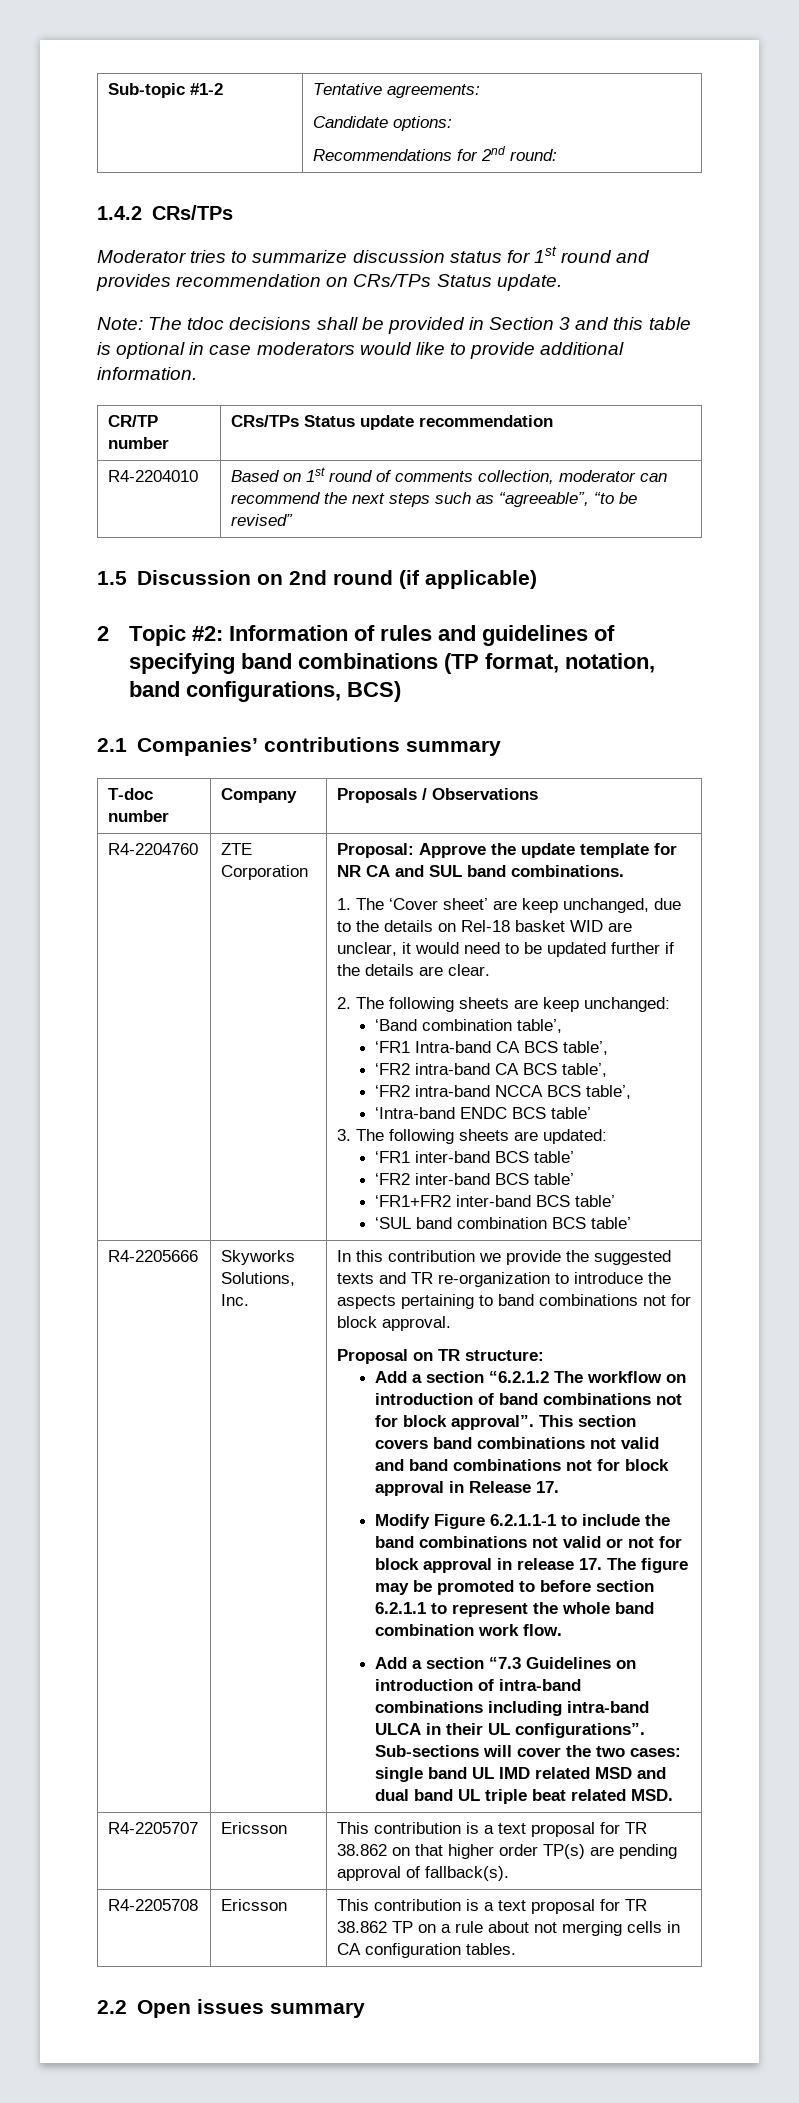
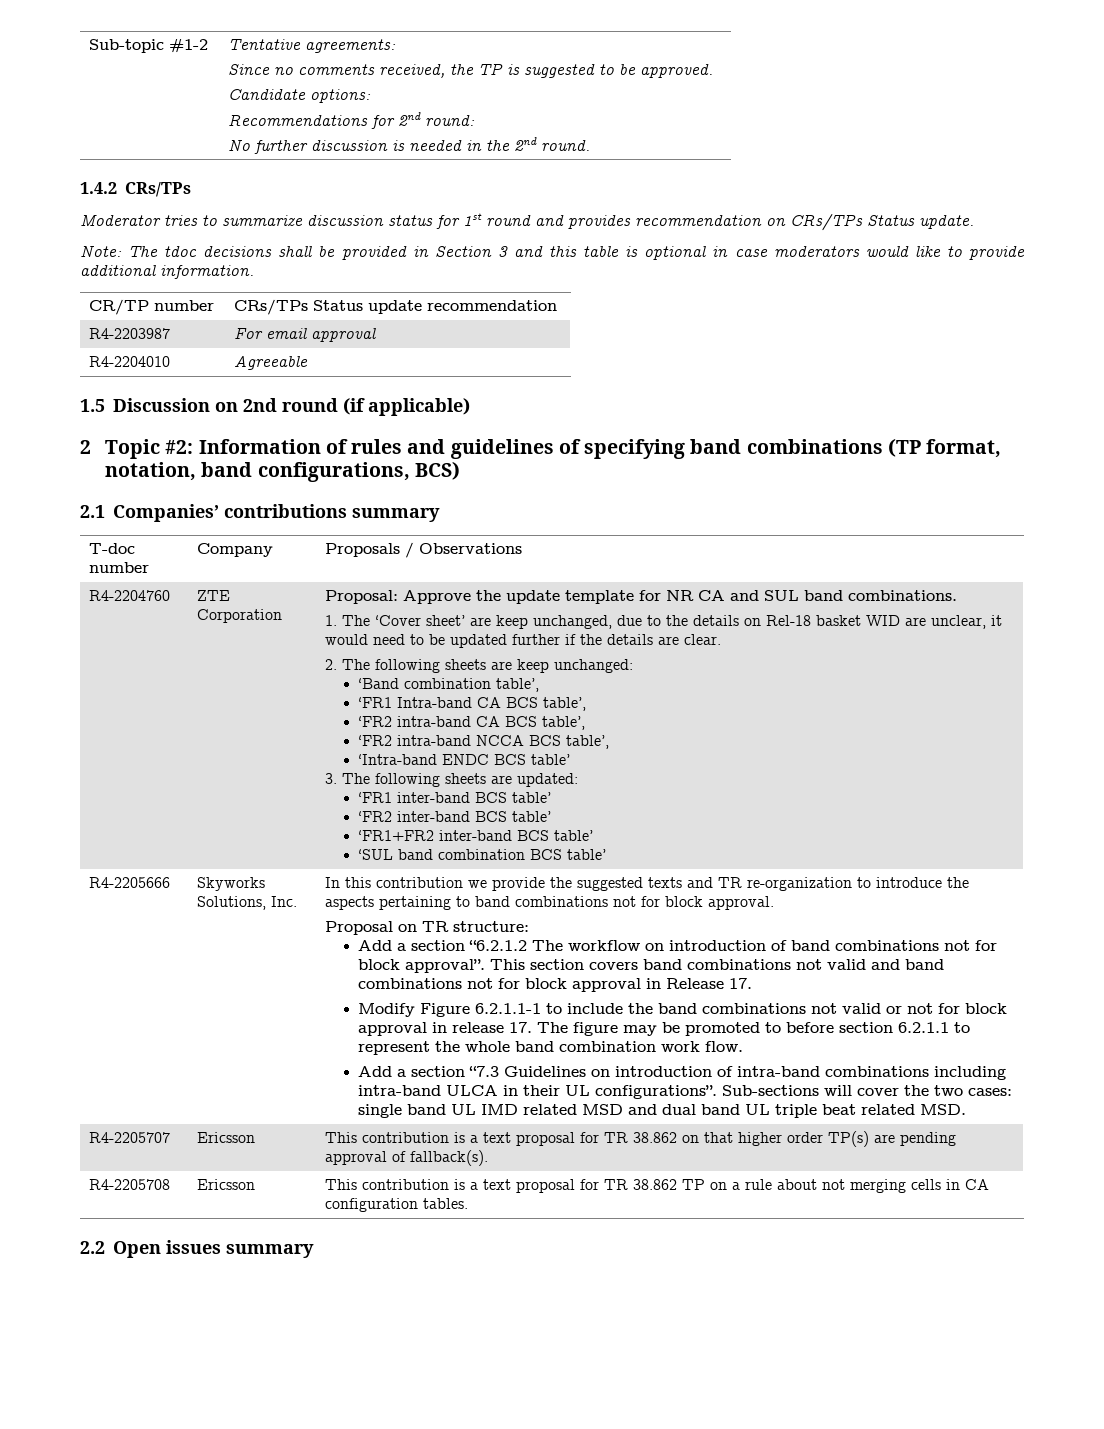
  Sub-topic #1-2 | Tentative agreements:
+ Since no comments received, the TP is suggested to be approved.
  Candidate options:
  Recommendations for 2nd round:
+ No further discussion is needed in the 2nd round.
- R4-2204010 | Based on 1st round of comments collection, moderator can recommend the next steps such as “agreeable”, “to be revised”
+ R4-2203987 | For email approval
+ R4-2204010 | Agreeable

